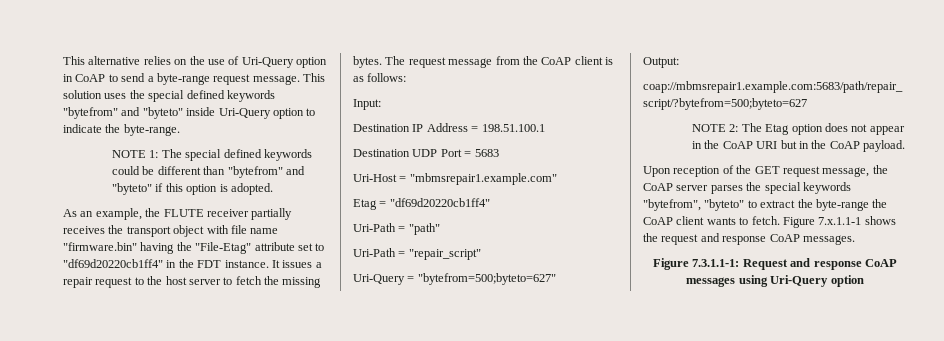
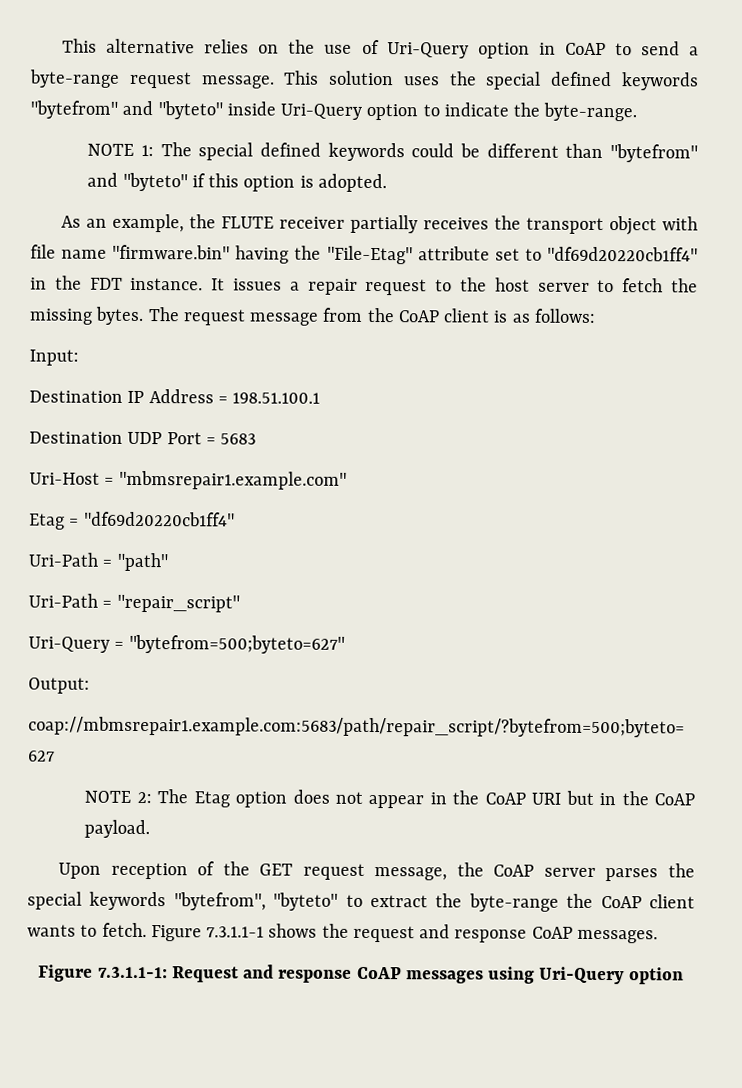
- Figure 7.x.1.1-1 shows the request and response CoAP messages.
+ Figure 7.3.1.1-1 shows the request and response CoAP messages.

